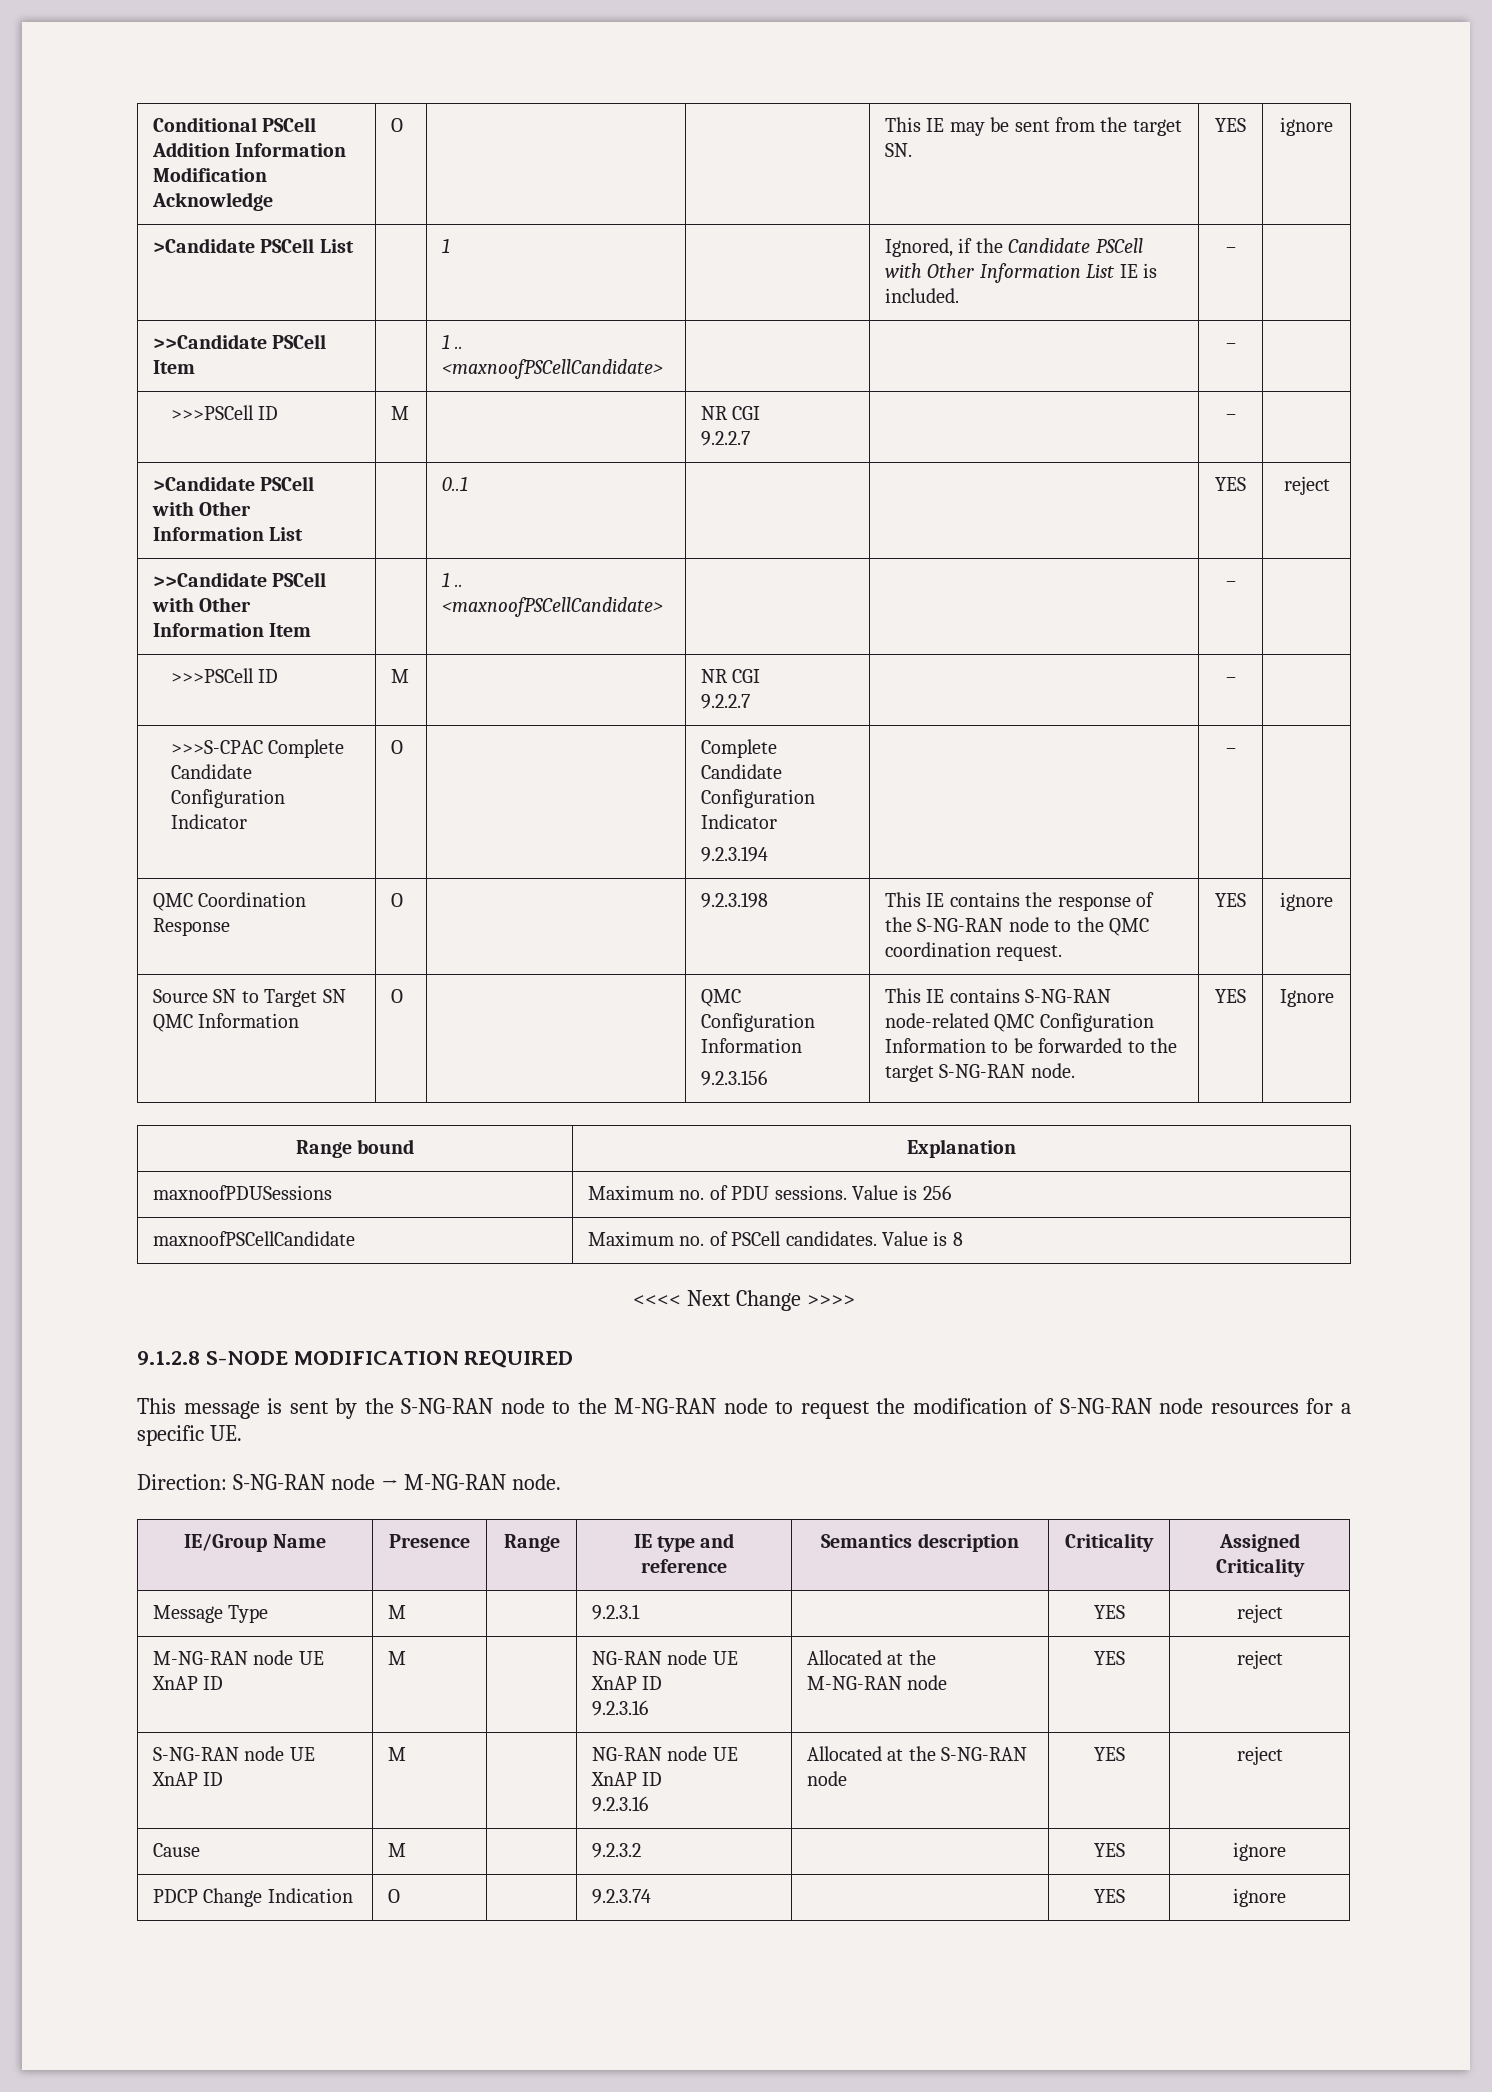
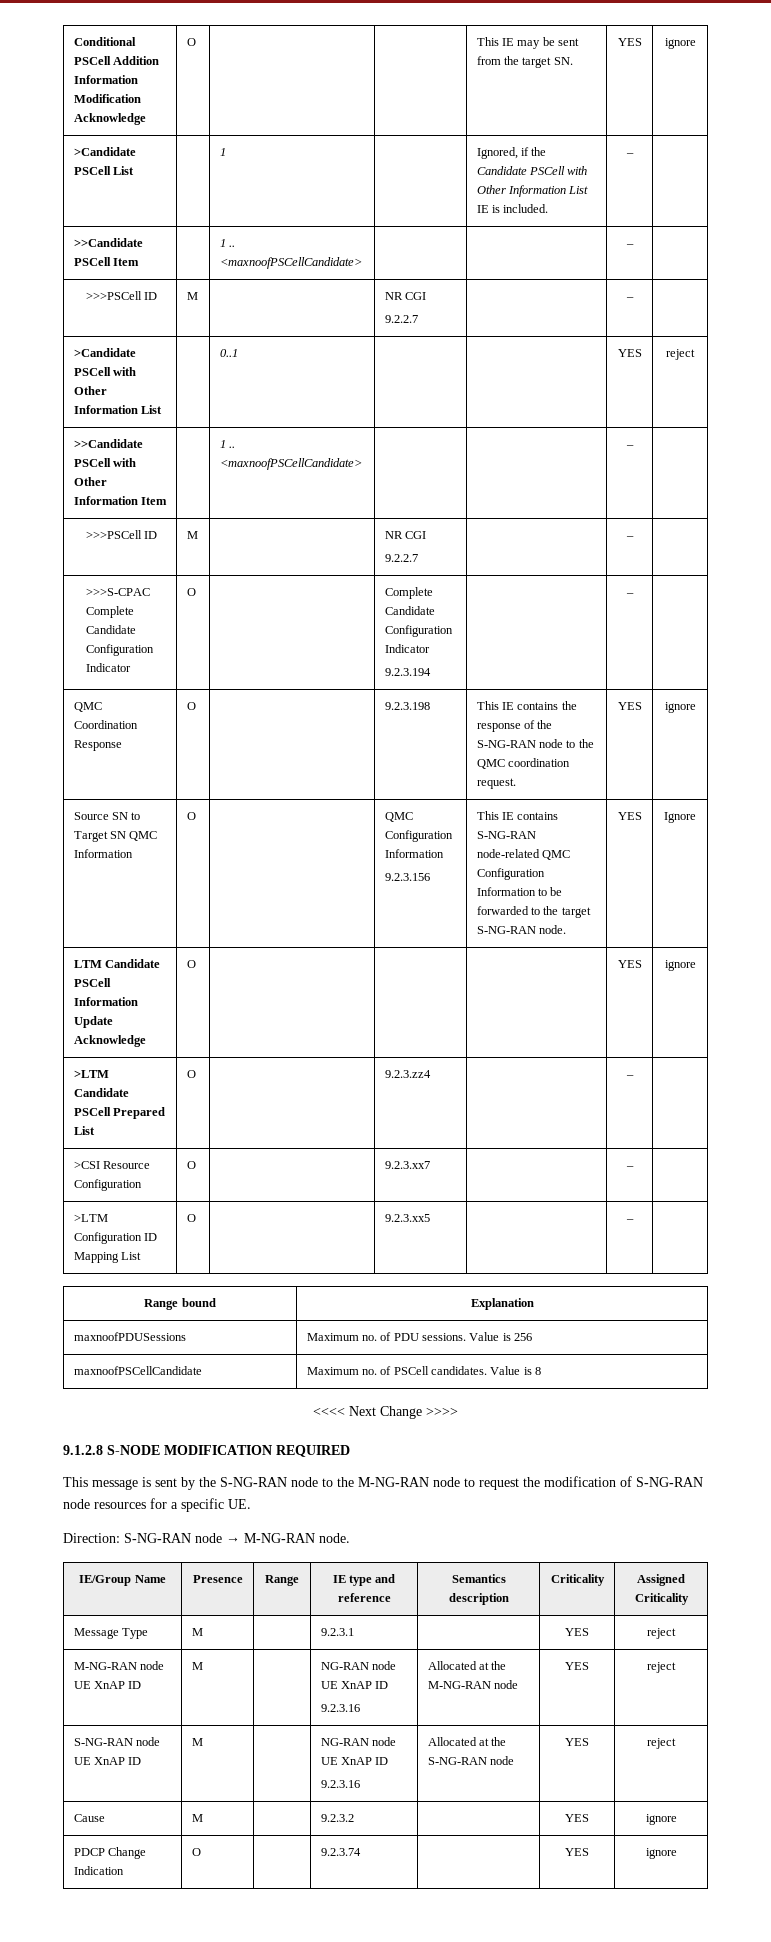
+ LTM Candidate PSCell Information Update Acknowledge | O | | | | YES | ignore
+ >LTM Candidate PSCell Prepared List | O | | 9.2.3.zz4 | | – |
+ >CSI Resource Configuration | O | | 9.2.3.xx7 | | – |
+ >LTM Configuration ID Mapping List | O | | 9.2.3.xx5 | | – |

